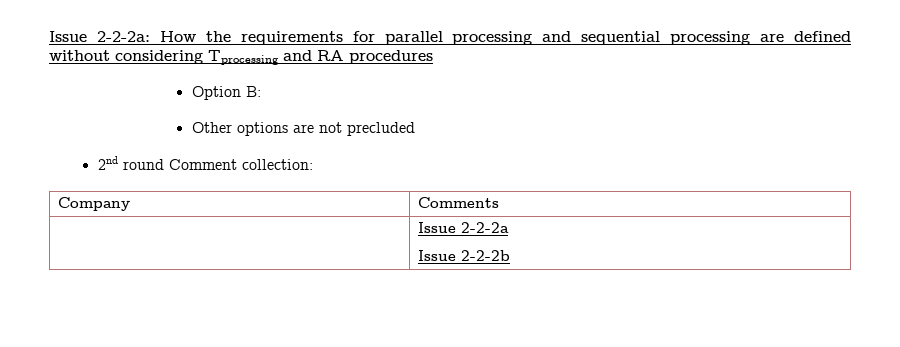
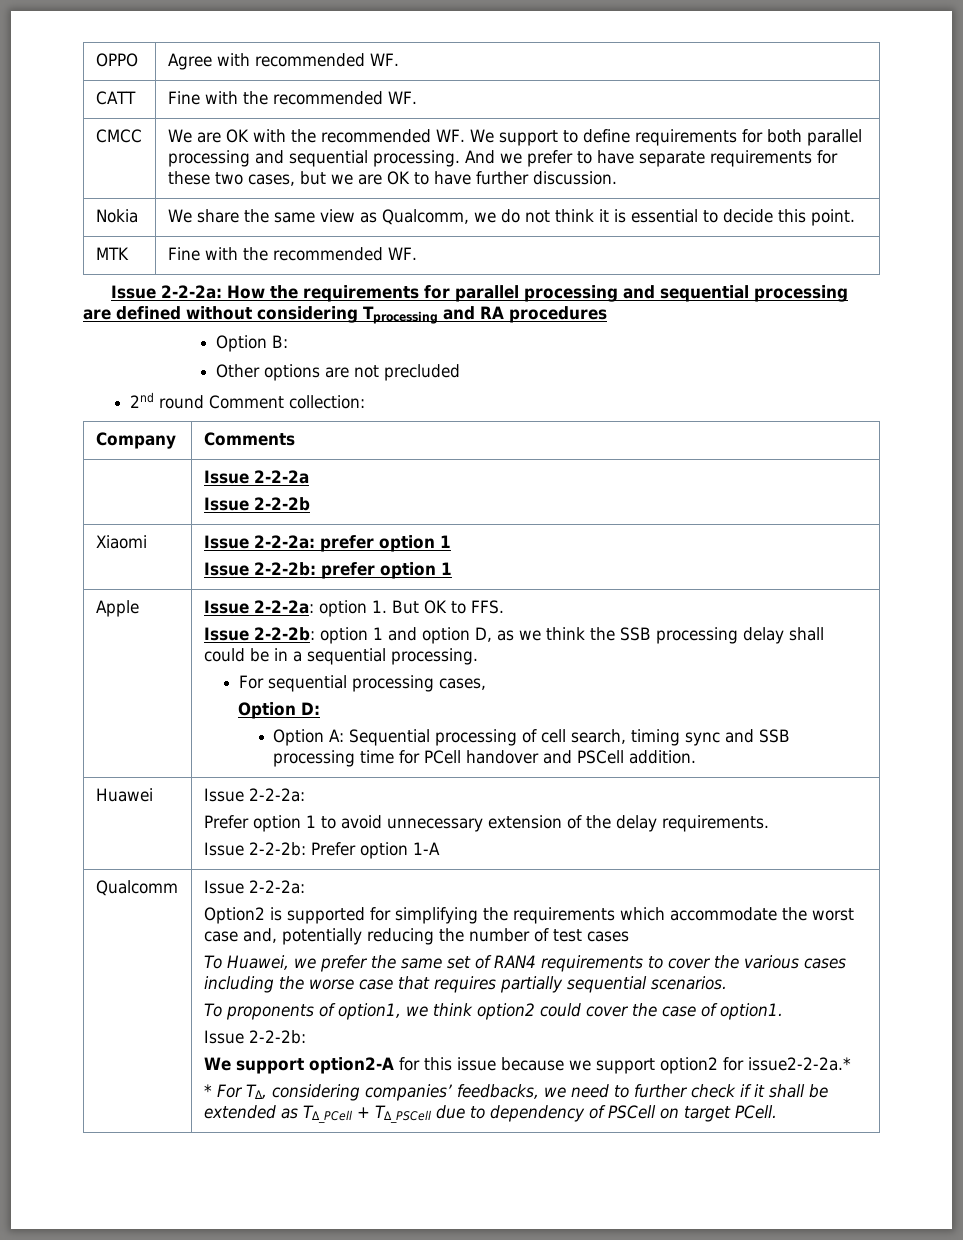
+ OPPO | Agree with recommended WF.
+ CATT | Fine with the recommended WF.
+ CMCC | We are OK with the recommended WF. We support to define requirements for both parallel processing and sequential processing. And we prefer to have separate requirements for these two cases, but we are OK to have further discussion.
+ Nokia | We share the same view as Qualcomm, we do not think it is essential to decide this point.
+ MTK | Fine with the recommended WF.
+ Xiaomi | Issue 2-2-2a: prefer option 1
+ Issue 2-2-2b: prefer option 1
+ Apple | Issue 2-2-2a: option 1. But OK to FFS.
+ Issue 2-2-2b: option 1 and option D, as we think the SSB processing delay shall could be in a sequential processing.
+ For sequential processing cases,
+ Option D:
+ Option A: Sequential processing of cell search, timing sync and SSB processing time for PCell handover and PSCell addition.
+ Huawei | Issue 2-2-2a:
+ Prefer option 1 to avoid unnecessary extension of the delay requirements.
+ Issue 2-2-2b: Prefer option 1-A
+ Qualcomm | Issue 2-2-2a:
+ Option2 is supported for simplifying the requirements which accommodate the worst case and, potentially reducing the number of test cases
+ To Huawei, we prefer the same set of RAN4 requirements to cover the various cases including the worse case that requires partially sequential scenarios.
+ To proponents of option1, we think option2 could cover the case of option1.
+ Issue 2-2-2b:
+ We support option2-A for this issue because we support option2 for issue2-2-2a.*
+ * For T∆, considering companies’ feedbacks, we need to further check if it shall be extended as T∆_PCell + T∆_PSCell due to dependency of PSCell on target PCell.

